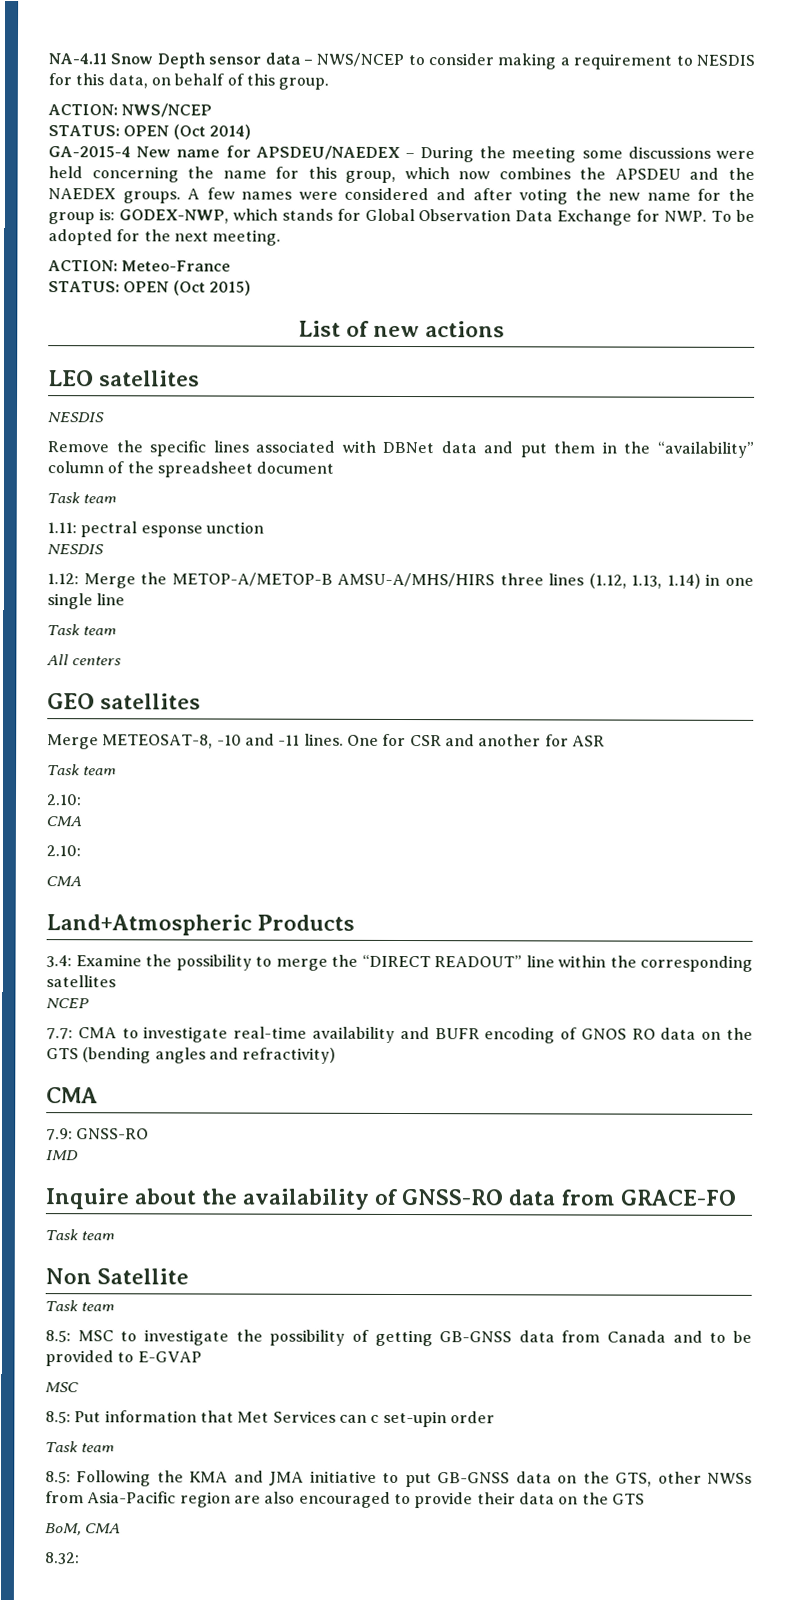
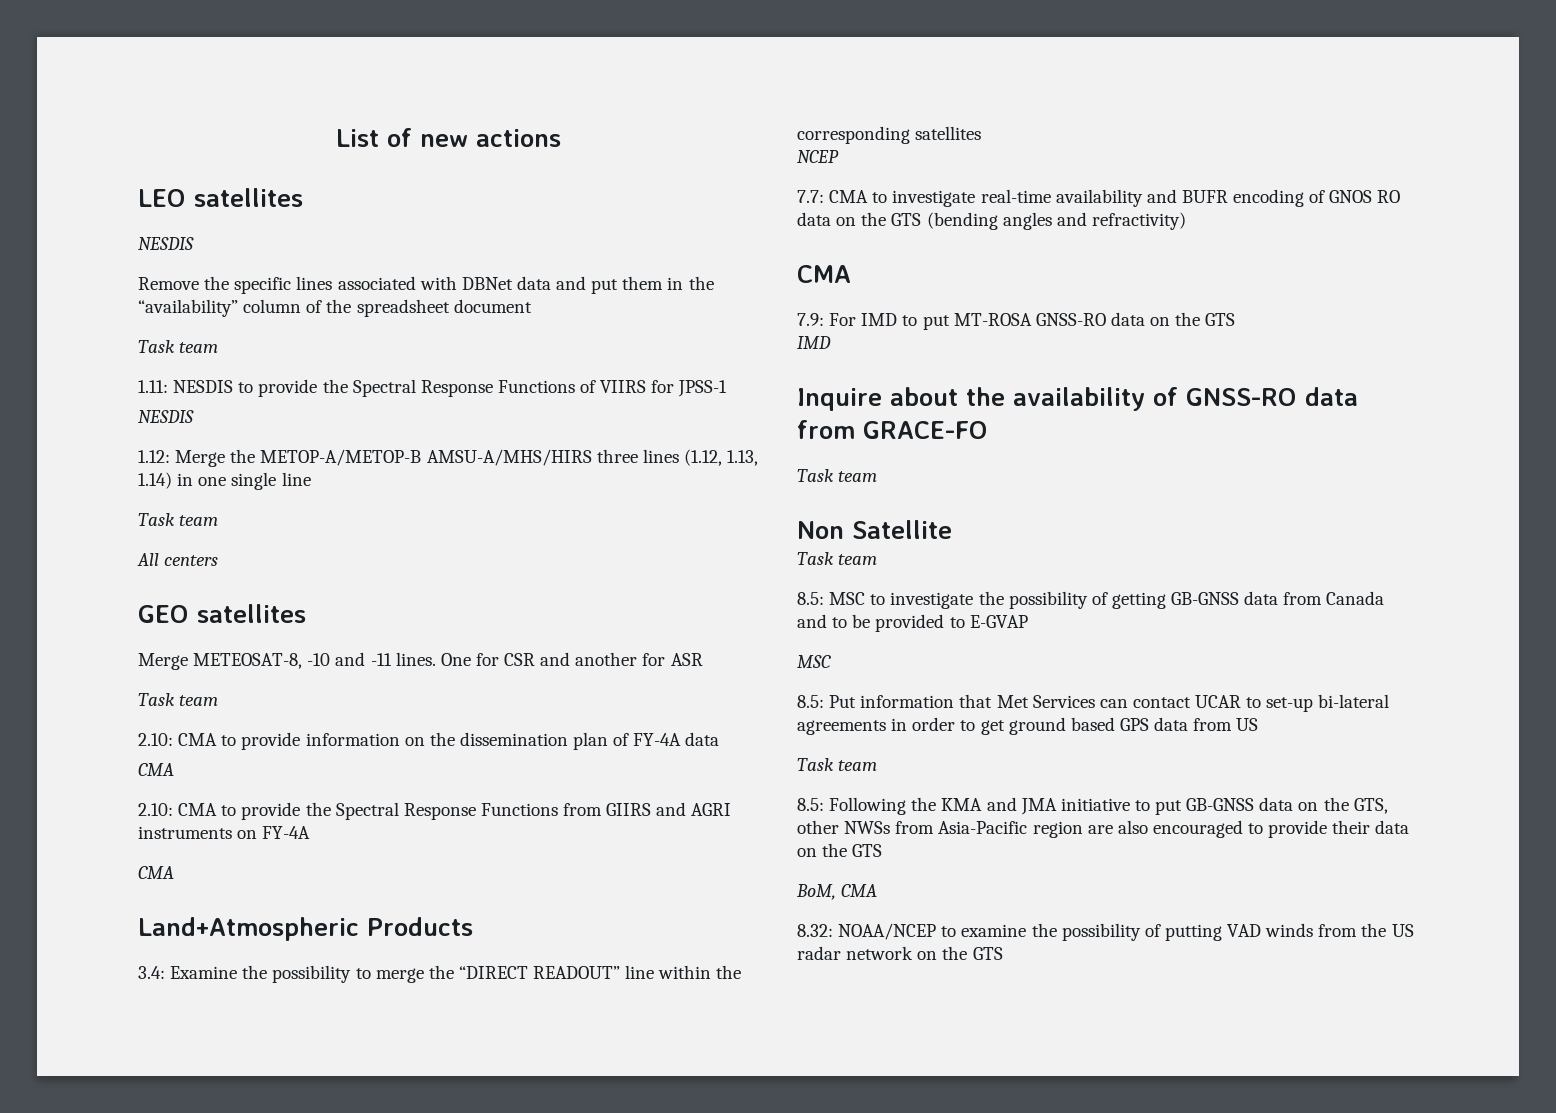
- NA-4.11 Snow Depth sensor data – NWS/NCEP to consider making a requirement to NESDIS for this data, on behalf of this group.
- ACTION: NWS/NCEP
- STATUS: OPEN (Oct 2014)
- GA-2015-4 New name for APSDEU/NAEDEX – During the meeting some discussions were held concerning the name for this group, which now combines the APSDEU and the NAEDEX groups. A few names were considered and after voting the new name for the group is: GODEX-NWP, which stands for Global Observation Data Exchange for NWP. To be adopted for the next meeting.
- ACTION: Meteo-France
- STATUS: OPEN (Oct 2015)
- 1.11: pectral esponse unction
+ 1.11: NESDIS to provide the Spectral Response Functions of VIIRS for JPSS-1
  One for CSR and another for ASR
  Task team
- 2.10:
+ 2.10: CMA to provide information on the dissemination plan of FY-4A data
  CMA
- 2.10:
+ 2.10: CMA to provide the Spectral Response Functions from GIIRS and AGRI instruments on FY-4A
- 7.9: GNSS-RO
+ 7.9: For IMD to put MT-ROSA GNSS-RO data on the GTS
- 8.5: Put information that Met Services can c set-upin order
+ 8.5: Put information that Met Services can contact UCAR to set-up bi-lateral agreements in order to get ground based GPS data from US
- 8.32:
+ 8.32: NOAA/NCEP to examine the possibility of putting VAD winds from the US radar network on the GTS

